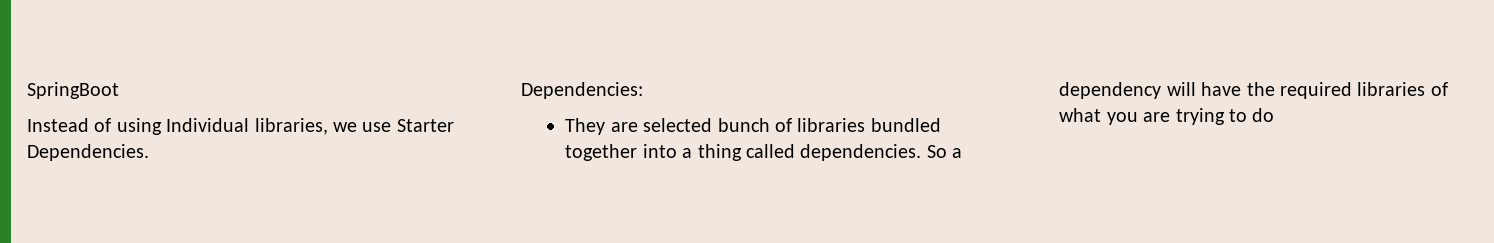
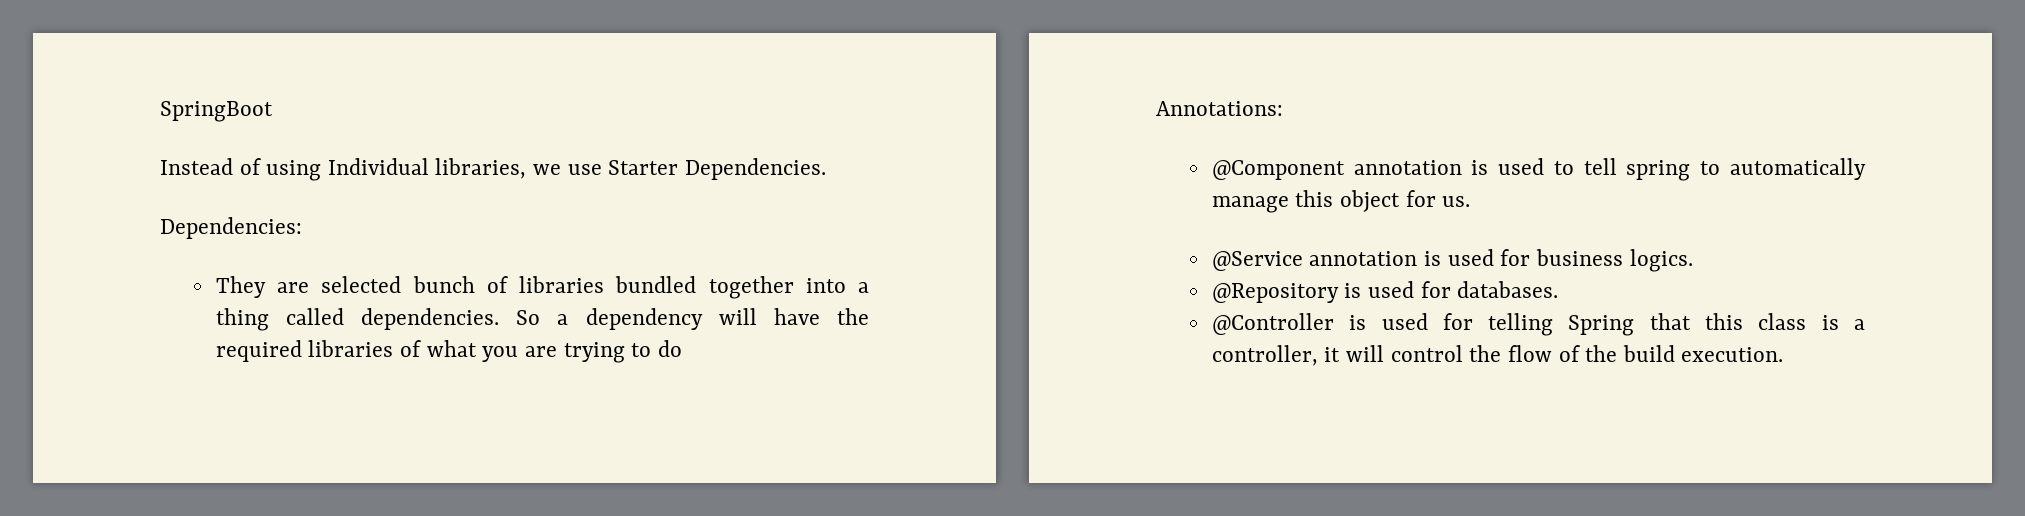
+ Annotations:
+ @Component annotation is used to tell spring to automatically manage this object for us.
+ @Service annotation is used for business logics.
+ @Repository is used for databases.
+ @Controller is used for telling Spring that this class is a controller, it will control the flow of the build execution.

